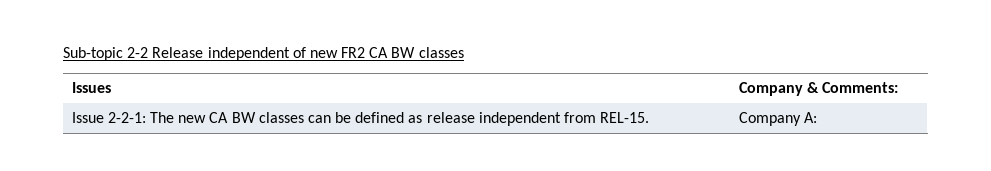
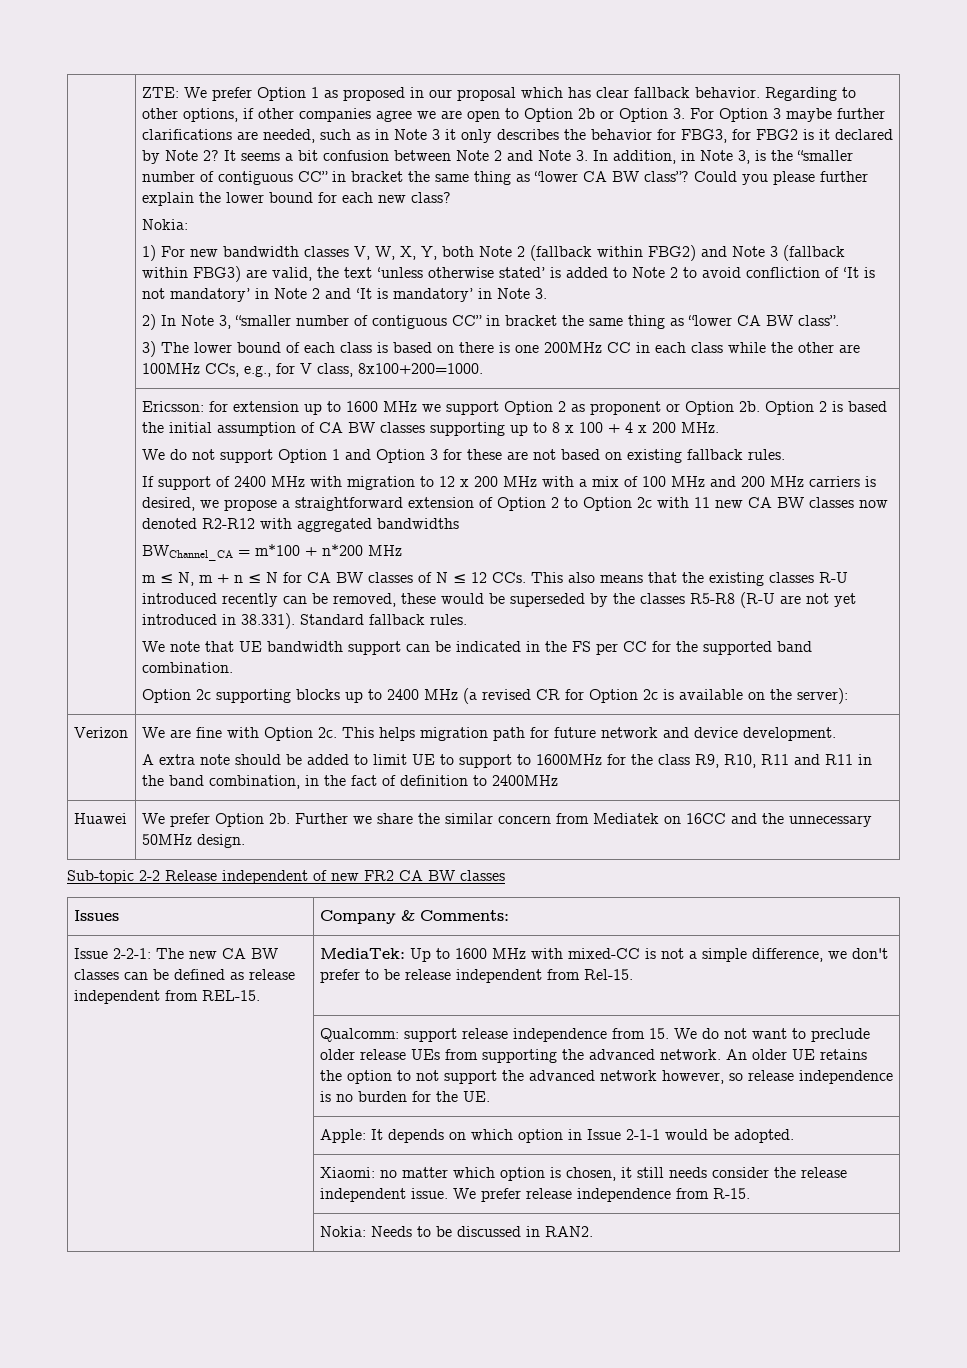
+ ZTE: We prefer Option 1 as proposed in our proposal which has clear fallback behavior. Regarding to other options, if other companies agree we are open to Option 2b or Option 3. For Option 3 maybe further clarifications are needed, such as in Note 3 it only describes the behavior for FBG3, for FBG2 is it declared by Note 2? It seems a bit confusion between Note 2 and Note 3. In addition, in Note 3, is the “smaller number of contiguous CC” in bracket the same thing as “lower CA BW class”? Could you please further explain the lower bound for each new class?
+ Nokia:
+ 1) For new bandwidth classes V, W, X, Y, both Note 2 (fallback within FBG2) and Note 3 (fallback within FBG3) are valid, the text ‘unless otherwise stated’ is added to Note 2 to avoid confliction of ‘It is not mandatory’ in Note 2 and ‘It is mandatory’ in Note 3.
+ 2) In Note 3, “smaller number of contiguous CC” in bracket the same thing as “lower CA BW class”.
+ 3) The lower bound of each class is based on there is one 200MHz CC in each class while the other are 100MHz CCs, e.g., for V class, 8x100+200=1000.
+ | Ericsson: for extension up to 1600 MHz we support Option 2 as proponent or Option 2b. Option 2 is based the initial assumption of CA BW classes supporting up to 8 x 100 + 4 x 200 MHz.
+ We do not support Option 1 and Option 3 for these are not based on existing fallback rules.
+ If support of 2400 MHz with migration to 12 x 200 MHz with a mix of 100 MHz and 200 MHz carriers is desired, we propose a straightforward extension of Option 2 to Option 2c with 11 new CA BW classes now denoted R2-R12 with aggregated bandwidths
+ BWChannel_CA = m*100 + n*200 MHz
+ m ≤ N, m + n ≤ N for CA BW classes of N ≤ 12 CCs. This also means that the existing classes R-U introduced recently can be removed, these would be superseded by the classes R5-R8 (R-U are not yet introduced in 38.331). Standard fallback rules.
+ We note that UE bandwidth support can be indicated in the FS per CC for the supported band combination.
+ Option 2c supporting blocks up to 2400 MHz (a revised CR for Option 2c is available on the server):
+ Verizon | We are fine with Option 2c. This helps migration path for future network and device development.
+ A extra note should be added to limit UE to support to 1600MHz for the class R9, R10, R11 and R11 in the band combination, in the fact of definition to 2400MHz
+ Huawei | We prefer Option 2b. Further we share the similar concern from Mediatek on 16CC and the unnecessary 50MHz design.
- Issue 2-2-1: The new CA BW classes can be defined as release independent from REL-15. | Company A:
+ Issue 2-2-1: The new CA BW classes can be defined as release independent from REL-15. | MediaTek: Up to 1600 MHz with mixed-CC is not a simple difference, we don't prefer to be release independent from Rel-15.
+ | Qualcomm: support release independence from 15. We do not want to preclude older release UEs from supporting the advanced network. An older UE retains the option to not support the advanced network however, so release independence is no burden for the UE.
+ | Apple: It depends on which option in Issue 2-1-1 would be adopted.
+ | Xiaomi: no matter which option is chosen, it still needs consider the release independent issue. We prefer release independence from R-15.
+ | Nokia: Needs to be discussed in RAN2.

